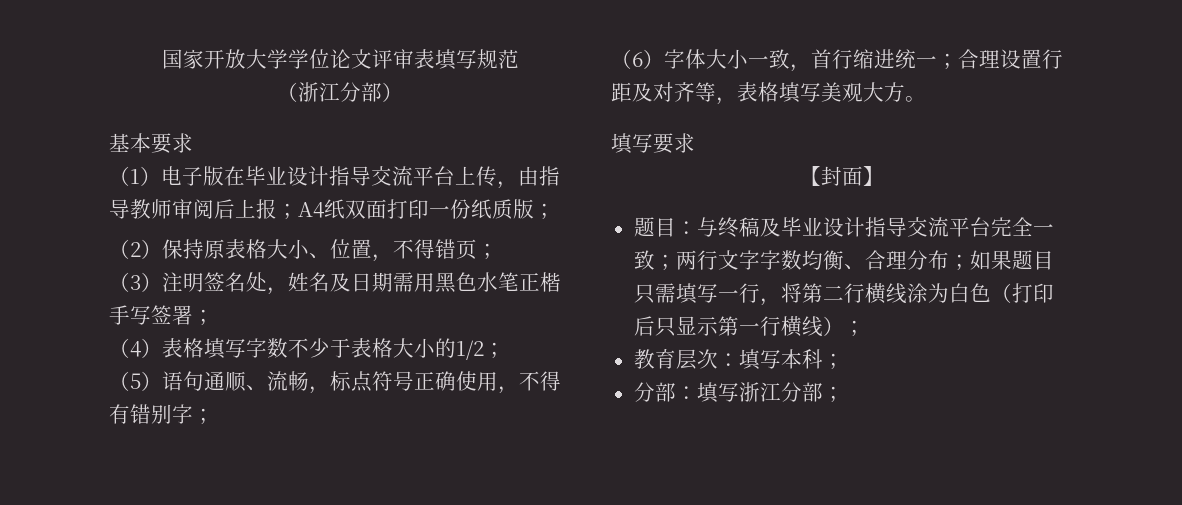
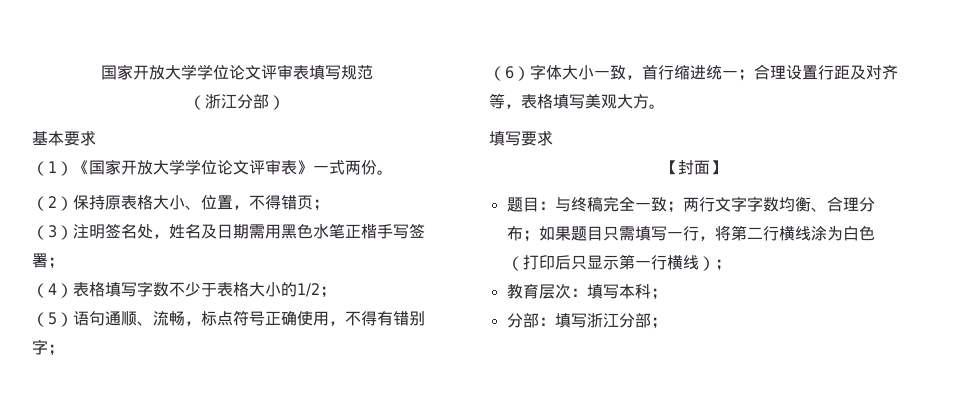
- （1）电子版在毕业设计指导交流平台上传，由指导教师审阅后上报；A4纸双面打印一份纸质版；
+ （1）《国家开放大学学位论文评审表》一式两份。
- 题目：与终稿及毕业设计指导交流平台完全一致；两行文字字数均衡、合理分布；如果题目只需填写一行，将第二行横线涂为白色（打印后只显示第一行横线）；
+ 题目：与终稿完全一致；两行文字字数均衡、合理分布；如果题目只需填写一行，将第二行横线涂为白色（打印后只显示第一行横线）；

